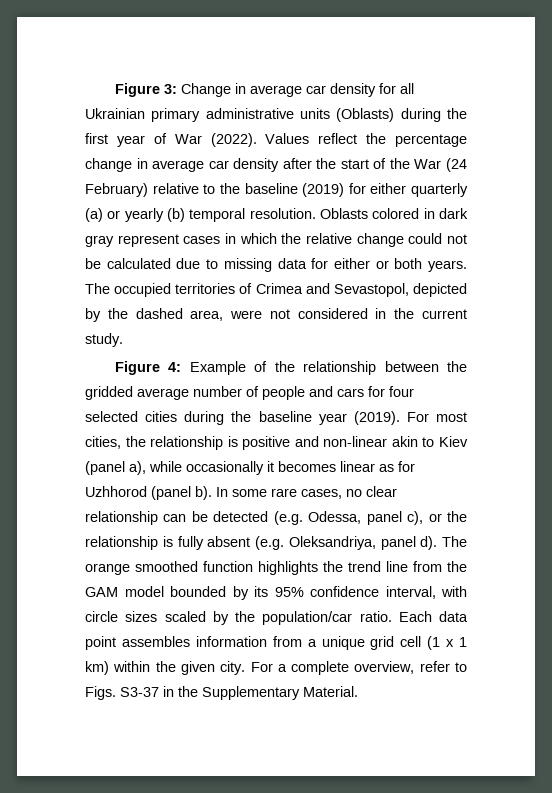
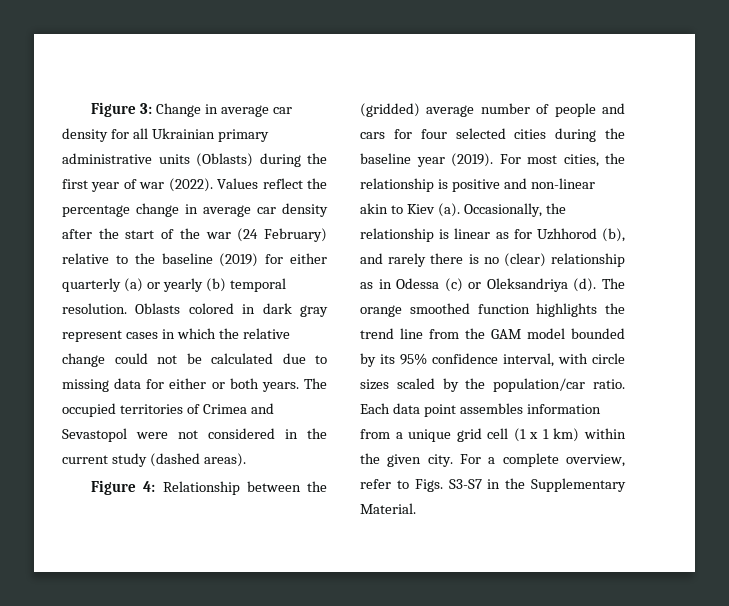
- Figure 3: Change in average car density for all Ukrainian primary administrative units (Oblasts) during the first year of War (2022).
+ Figure 3: Change in average car density for all Ukrainian primary administrative units (Oblasts) during the first year of war (2022).
- Values reflect the percentage change in average car density after the start of the War (24 February) relative to the baseline (2019) for either quarterly (a) or yearly (b) temporal resolution.
+ Values reflect the percentage change in average car density after the start of the war (24 February) relative to the baseline (2019) for either quarterly (a) or yearly (b) temporal resolution.
- The occupied territories of Crimea and Sevastopol, depicted by the dashed area, were not considered in the current study.
+ The occupied territories of Crimea and Sevastopol were not considered in the current study (dashed areas).
- Figure 4: Example of the relationship between the gridded average number of people and cars for four selected cities during the baseline year (2019).
+ Figure 4: Relationship between the (gridded) average number of people and cars for four selected cities during the baseline year (2019).
- For most cities, the relationship is positive and non-linear akin to Kiev (panel a), while occasionally it becomes linear as for Uzhhorod (panel b). In some rare cases, no clear relationship can be detected (e.g. Odessa, panel c), or the relationship is fully absent (e.g. Oleksandriya, panel d).
+ For most cities, the relationship is positive and non-linear akin to Kiev (a). Occasionally, the relationship is linear as for Uzhhorod (b), and rarely there is no (clear) relationship as in Odessa (c) or Oleksandriya (d).
- For a complete overview, refer to Figs. S3-37 in the Supplementary Material.
+ For a complete overview, refer to Figs. S3-S7 in the Supplementary Material.

